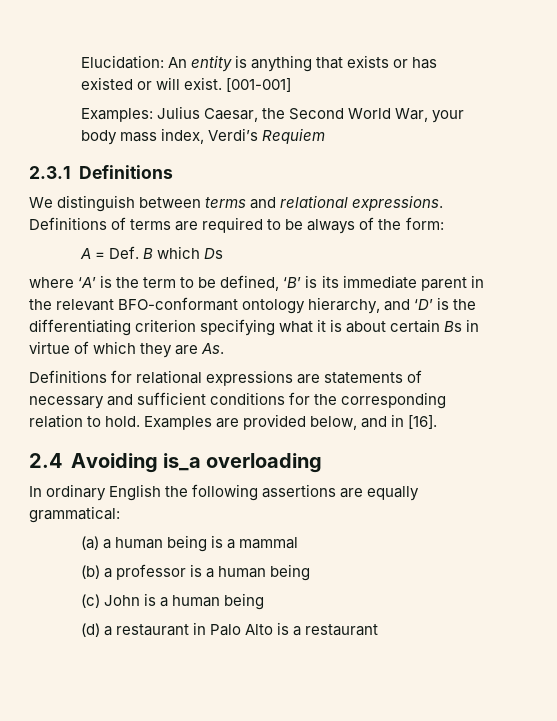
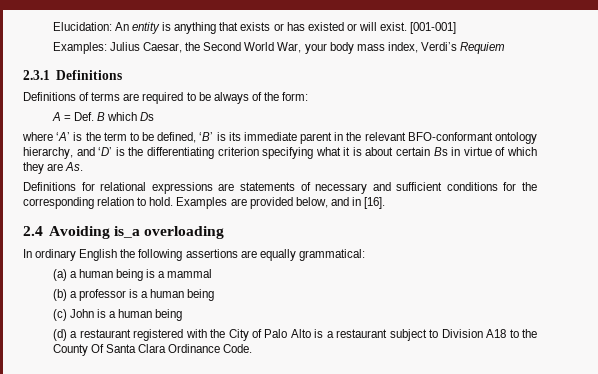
- We distinguish between terms and relational expressions.
- (d) a restaurant in Palo Alto is a restaurant
+ (d) a restaurant registered with the City of Palo Alto is a restaurant subject to Division A18 to the County Of Santa Clara Ordinance Code.

